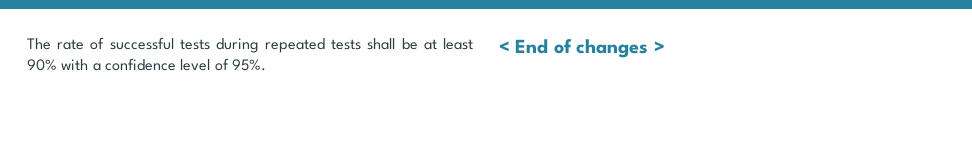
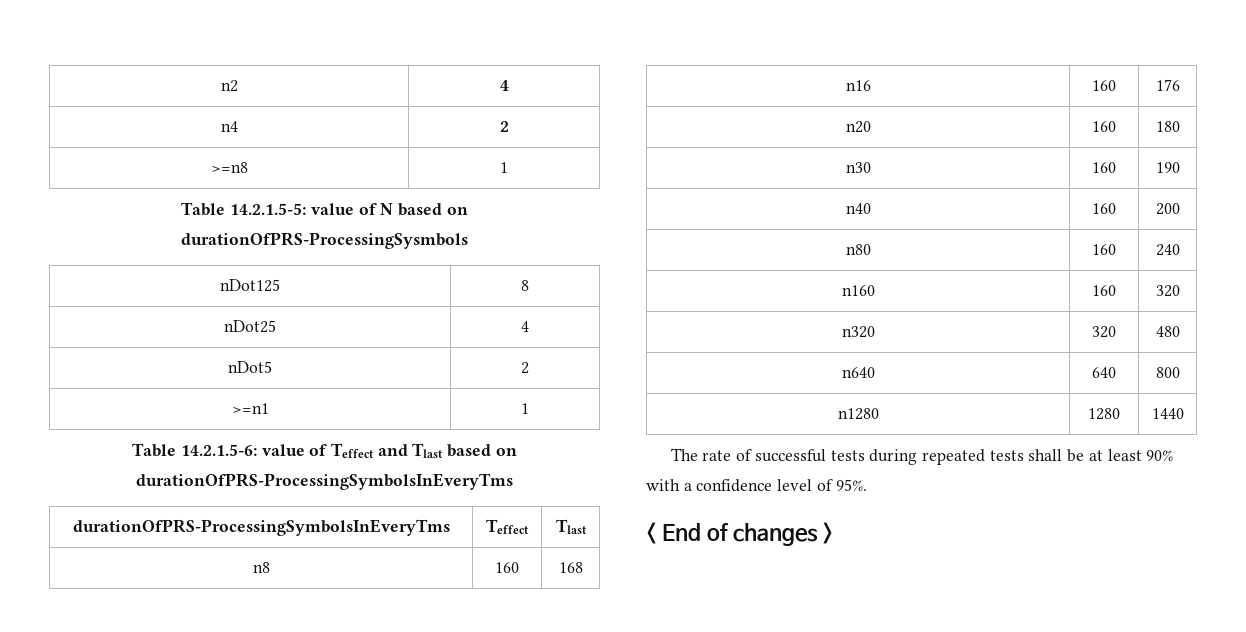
+ n2 | 4
+ n4 | 2
+ >=n8 | 1
+ Table 14.2.1.5-5: value of N based on durationOfPRS-ProcessingSysmbols
+ nDot125 | 8
+ nDot25 | 4
+ nDot5 | 2
+ >=n1 | 1
+ Table 14.2.1.5-6: value of Teffect and Tlast based on durationOfPRS-ProcessingSymbolsInEveryTms
+ durationOfPRS-ProcessingSymbolsInEveryTms | Teffect | Tlast
+ n8 | 160 | 168
+ n16 | 160 | 176
+ n20 | 160 | 180
+ n30 | 160 | 190
+ n40 | 160 | 200
+ n80 | 160 | 240
+ n160 | 160 | 320
+ n320 | 320 | 480
+ n640 | 640 | 800
+ n1280 | 1280 | 1440

